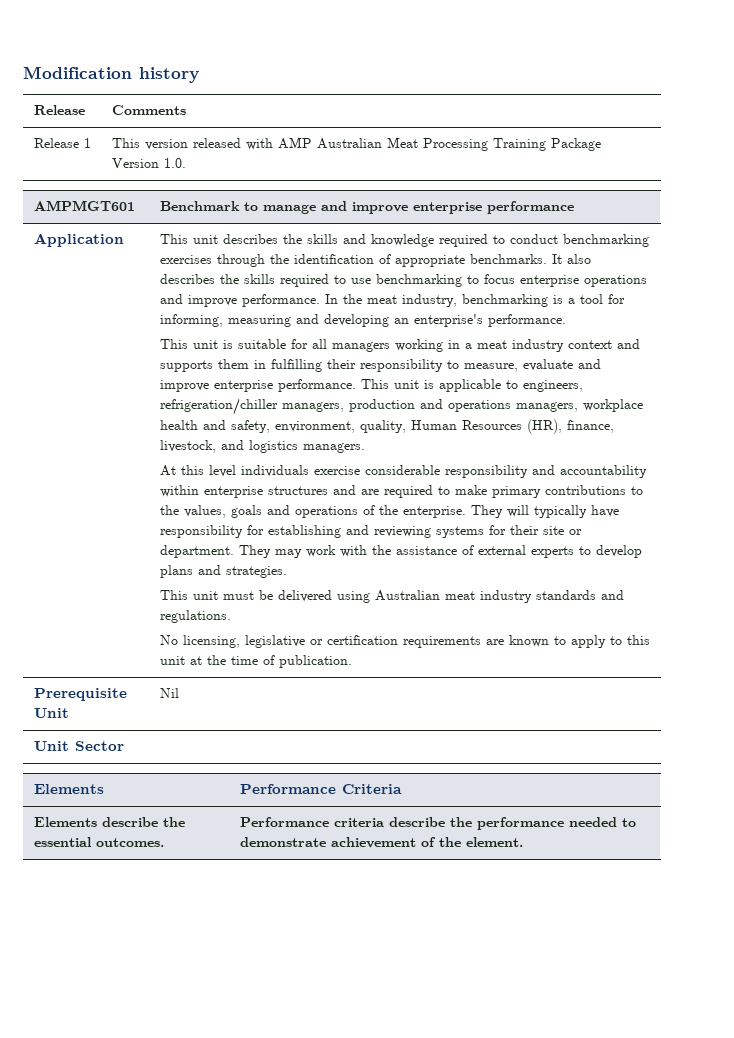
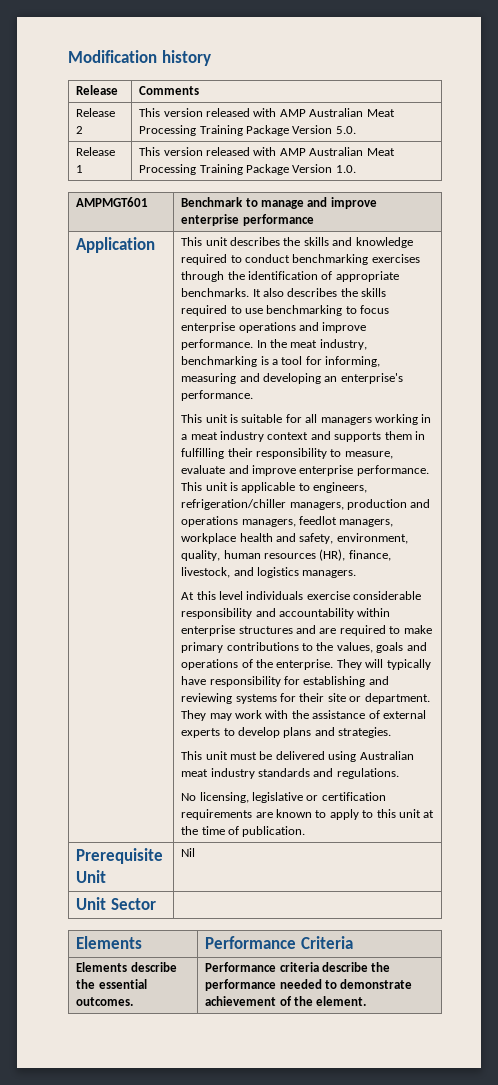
+ Release 2 | This version released with AMP Australian Meat Processing Training Package Version 5.0.
- This unit is applicable to engineers, refrigeration/chiller managers, production and operations managers, workplace health and safety, environment, quality, Human Resources (HR), finance, livestock, and logistics managers.
+ This unit is applicable to engineers, refrigeration/chiller managers, production and operations managers, feedlot managers, workplace health and safety, environment, quality, human resources (HR), finance, livestock, and logistics managers.

